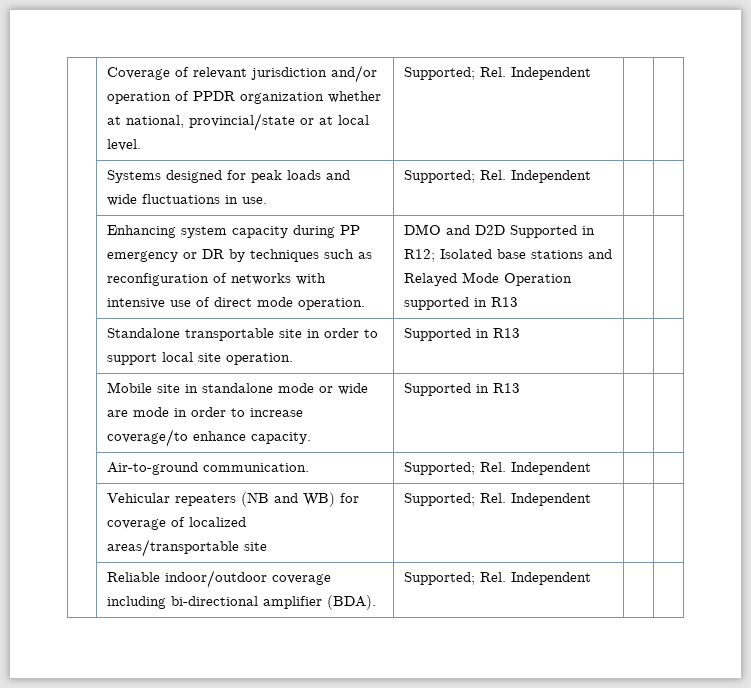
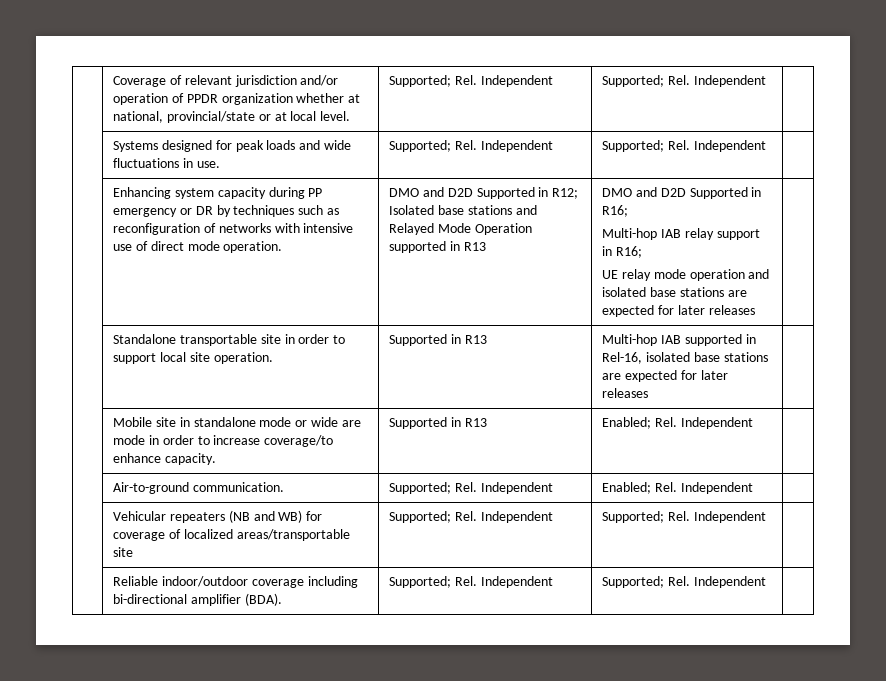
- | Coverage of relevant jurisdiction and/or operation of PPDR organization whether at national, provincial/state or at local level. | Supported; Rel. Independent | |
+ | Coverage of relevant jurisdiction and/or operation of PPDR organization whether at national, provincial/state or at local level. | Supported; Rel. Independent | Supported; Rel. Independent |
- | Systems designed for peak loads and wide fluctuations in use. | Supported; Rel. Independent | |
+ | Systems designed for peak loads and wide fluctuations in use. | Supported; Rel. Independent | Supported; Rel. Independent |
+ DMO and D2D Supported in R16;
+ Multi-hop IAB relay support in R16;
+ UE relay mode operation and isolated base stations are expected for later releases
- | Standalone transportable site in order to support local site operation. | Supported in R13 | |
+ | Standalone transportable site in order to support local site operation. | Supported in R13 | Multi-hop IAB supported in Rel-16, isolated base stations are expected for later releases |
- | Mobile site in standalone mode or wide are mode in order to increase coverage/to enhance capacity. | Supported in R13 | |
+ | Mobile site in standalone mode or wide are mode in order to increase coverage/to enhance capacity. | Supported in R13 | Enabled; Rel. Independent |
- | Air-to-ground communication. | Supported; Rel. Independent | |
+ | Air-to-ground communication. | Supported; Rel. Independent | Enabled; Rel. Independent |
- | Vehicular repeaters (NB and WB) for coverage of localized areas/transportable site | Supported; Rel. Independent | |
+ | Vehicular repeaters (NB and WB) for coverage of localized areas/transportable site | Supported; Rel. Independent | Supported; Rel. Independent |
- | Reliable indoor/outdoor coverage including bi-directional amplifier (BDA). | Supported; Rel. Independent | |
+ | Reliable indoor/outdoor coverage including bi-directional amplifier (BDA). | Supported; Rel. Independent | Supported; Rel. Independent |

